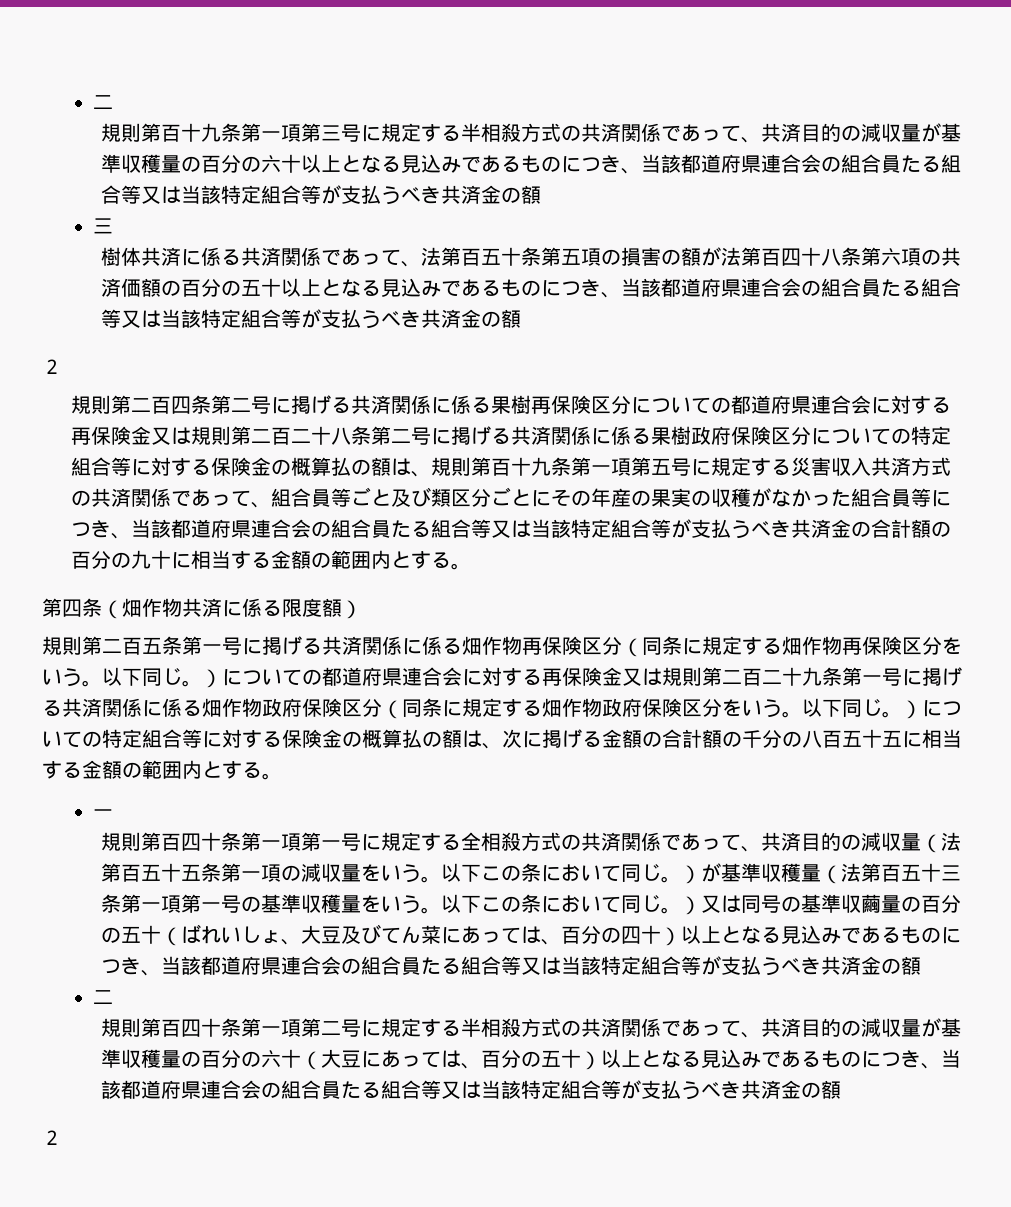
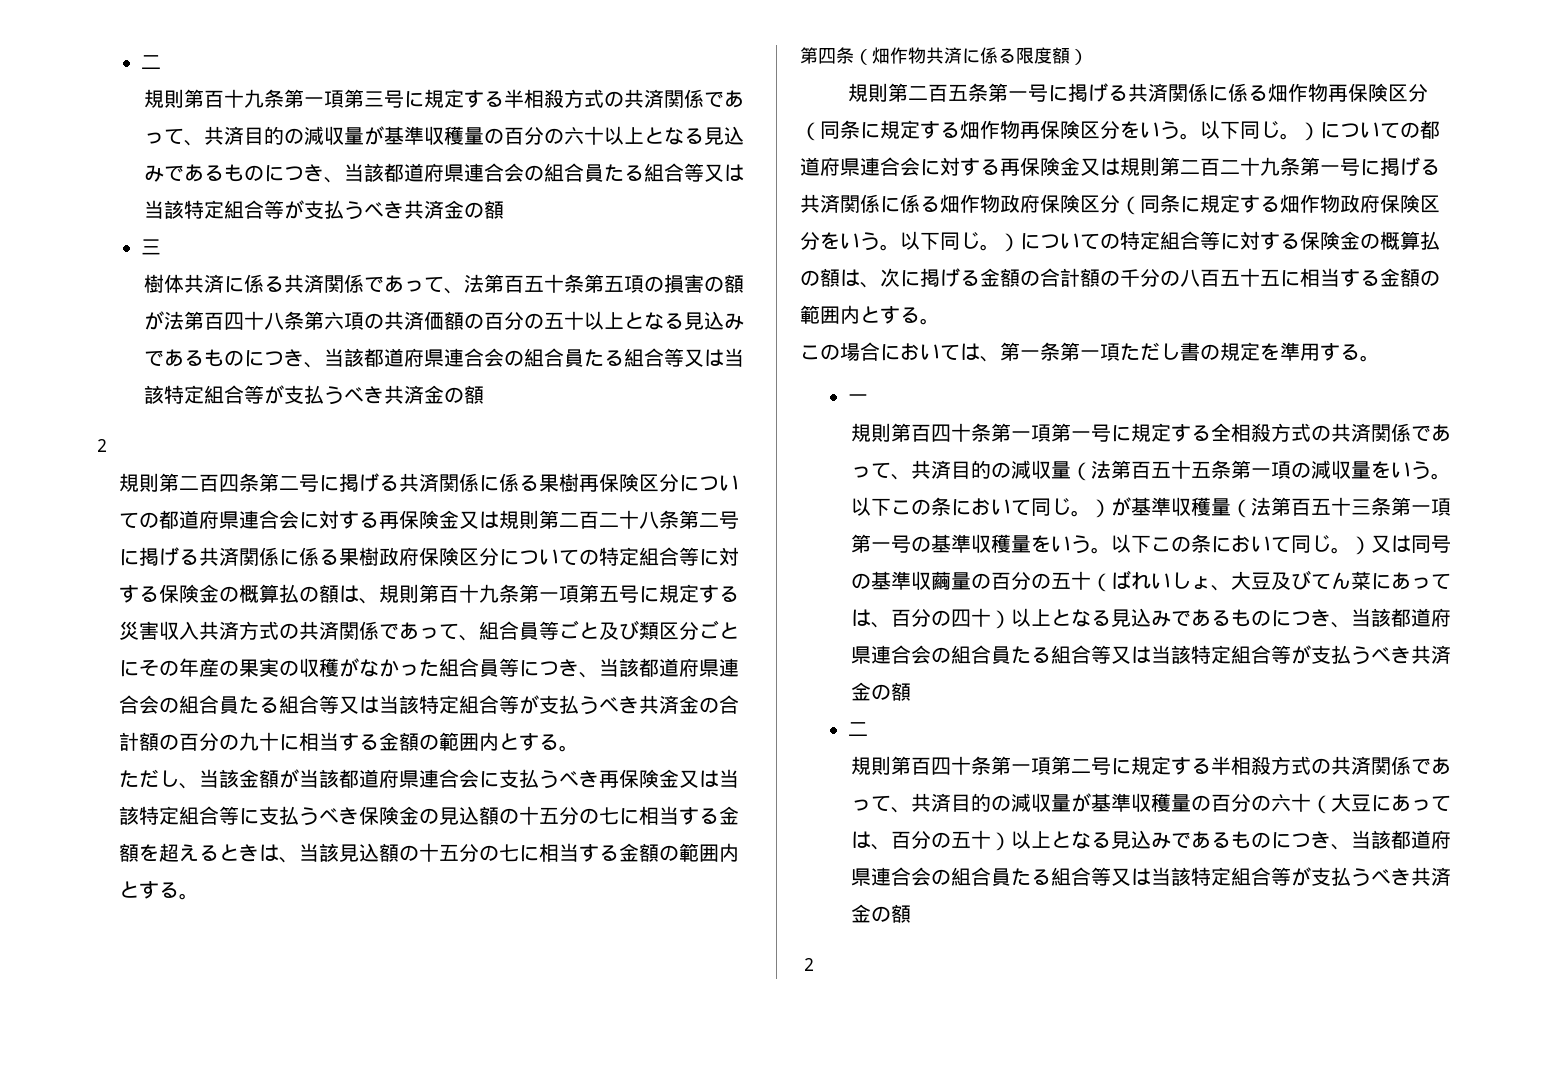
+ ただし、当該金額が当該都道府県連合会に支払うべき再保険金又は当該特定組合等に支払うべき保険金の見込額の十五分の七に相当する金額を超えるときは、当該見込額の十五分の七に相当する金額の範囲内とする。
+ この場合においては、第一条第一項ただし書の規定を準用する。

